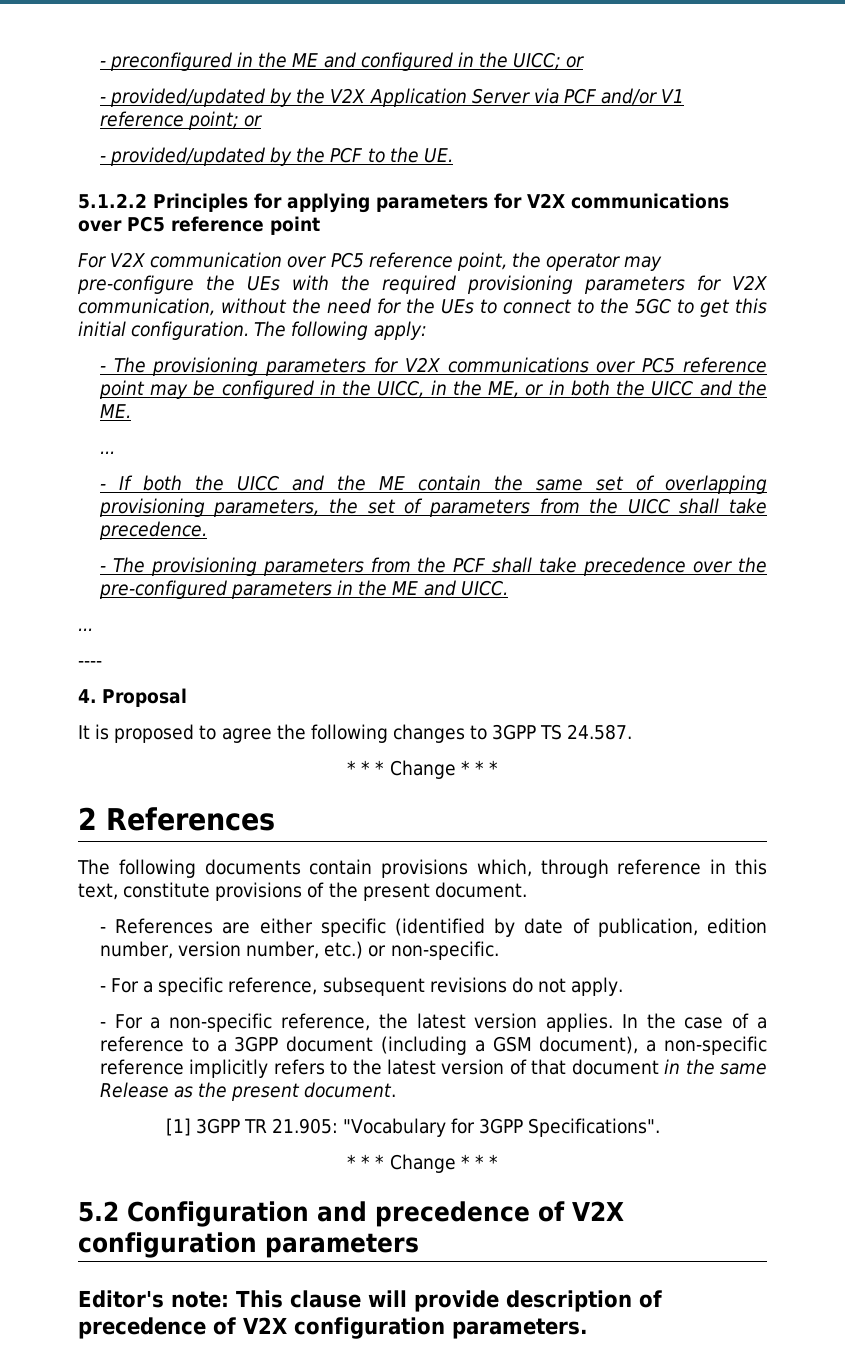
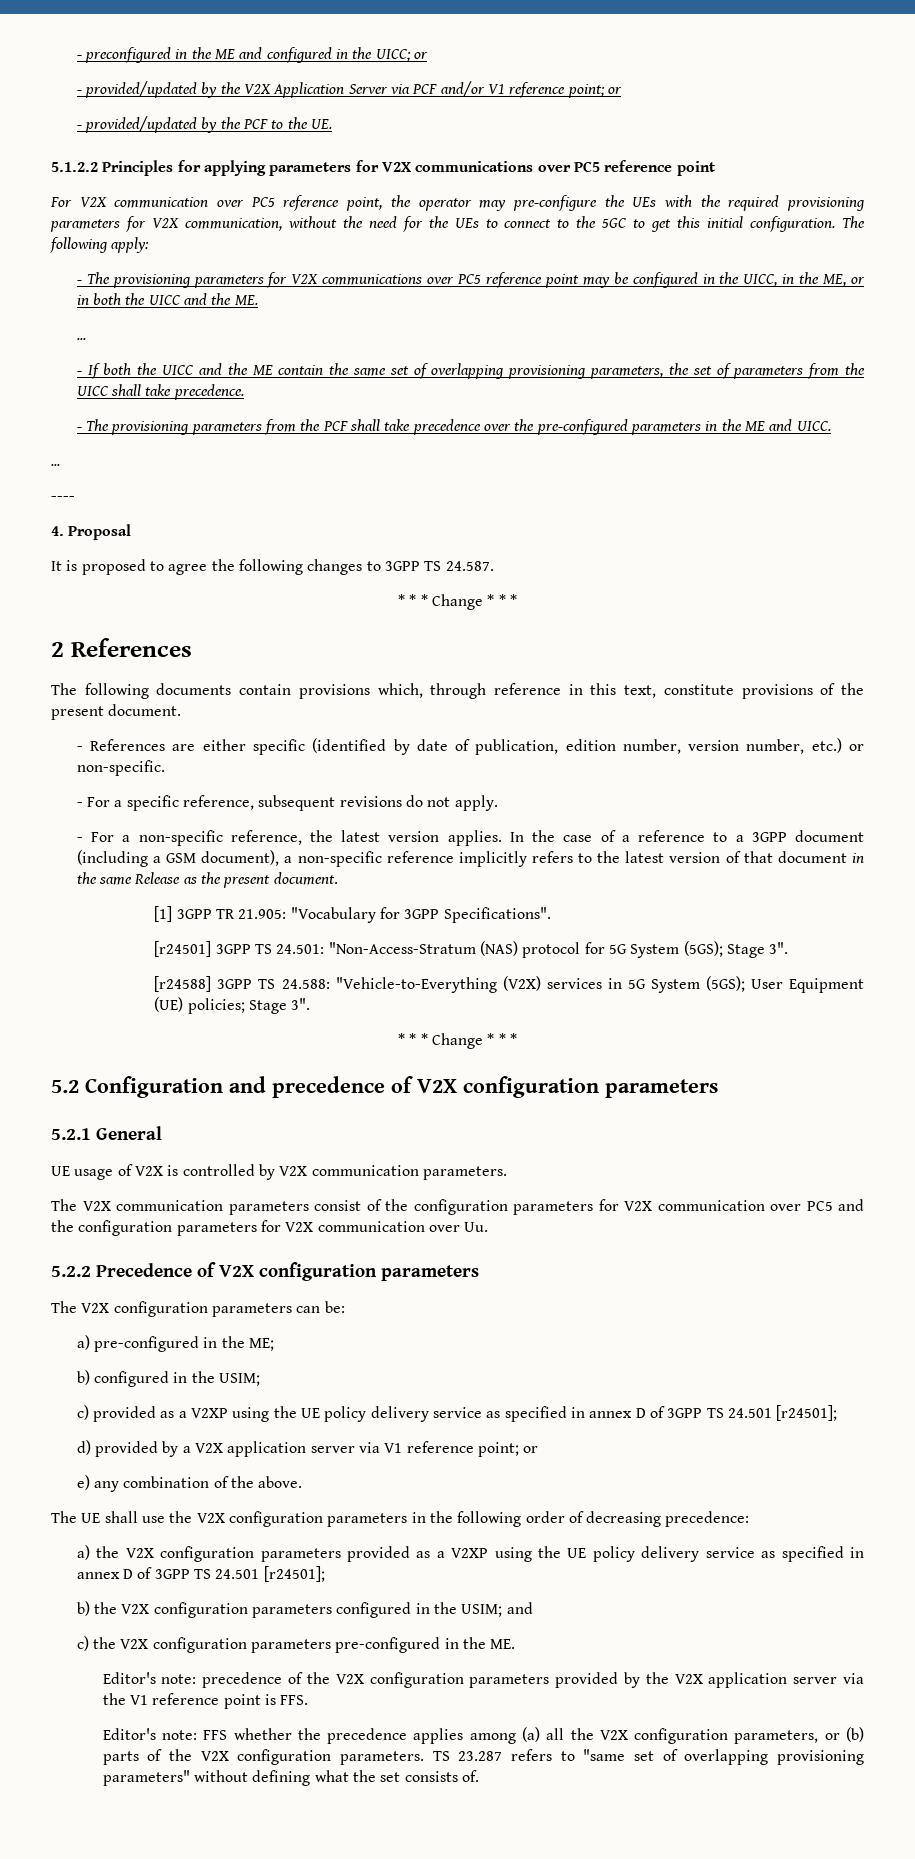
+ [r24501] 3GPP TS 24.501: "Non-Access-Stratum (NAS) protocol for 5G System (5GS); Stage 3".
+ [r24588] 3GPP TS 24.588: "Vehicle-to-Everything (V2X) services in 5G System (5GS); User Equipment (UE) policies; Stage 3".
- Editor's note: This clause will provide description of precedence of V2X configuration parameters.
+ 5.2.1 General
+ UE usage of V2X is controlled by V2X communication parameters.
+ The V2X communication parameters consist of the configuration parameters for V2X communication over PC5 and the configuration parameters for V2X communication over Uu.
+ 5.2.2 Precedence of V2X configuration parameters
+ The V2X configuration parameters can be:
+ a) pre-configured in the ME;
+ b) configured in the USIM;
+ c) provided as a V2XP using the UE policy delivery service as specified in annex D of 3GPP TS 24.501 [r24501];
+ d) provided by a V2X application server via V1 reference point; or
+ e) any combination of the above.
+ The UE shall use the V2X configuration parameters in the following order of decreasing precedence:
+ a) the V2X configuration parameters provided as a V2XP using the UE policy delivery service as specified in annex D of 3GPP TS 24.501 [r24501];
+ b) the V2X configuration parameters configured in the USIM; and
+ c) the V2X configuration parameters pre-configured in the ME.
+ Editor's note: precedence of the V2X configuration parameters provided by the V2X application server via the V1 reference point is FFS.
+ Editor's note: FFS whether the precedence applies among (a) all the V2X configuration parameters, or (b) parts of the V2X configuration parameters. TS 23.287 refers to "same set of overlapping provisioning parameters" without defining what the set consists of.

